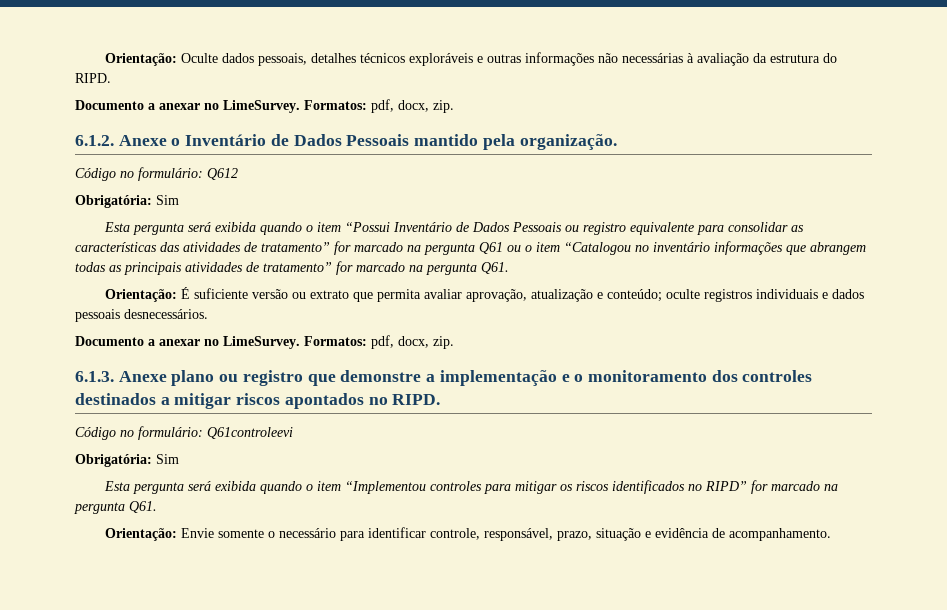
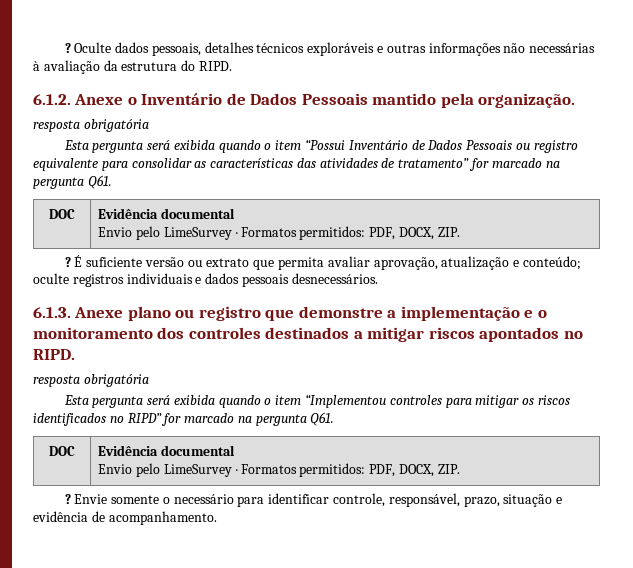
- Orientação: Oculte dados pessoais, detalhes técnicos exploráveis e outras informações não necessárias à avaliação da estrutura do RIPD.
- Documento a anexar no LimeSurvey. Formatos: pdf, docx, zip.
+ ? Oculte dados pessoais, detalhes técnicos exploráveis e outras informações não necessárias à avaliação da estrutura do RIPD.
  6.1.2. Anexe o Inventário de Dados Pessoais mantido pela organização.
- Código no formulário: Q612
- Obrigatória: Sim
+ resposta obrigatória
- Esta pergunta será exibida quando o item “Possui Inventário de Dados Pessoais ou registro equivalente para consolidar as características das atividades de tratamento” for marcado na pergunta Q61 ou o item “Catalogou no inventário informações que abrangem todas as principais atividades de tratamento” for marcado na pergunta Q61.
- Orientação: É suficiente versão ou extrato que permita avaliar aprovação, atualização e conteúdo; oculte registros individuais e dados pessoais desnecessários.
- Documento a anexar no LimeSurvey. Formatos: pdf, docx, zip.
+ Esta pergunta será exibida quando o item “Possui Inventário de Dados Pessoais ou registro equivalente para consolidar as características das atividades de tratamento” for marcado na pergunta Q61.
+ DOC | Evidência documental
+ Envio pelo LimeSurvey · Formatos permitidos: PDF, DOCX, ZIP.
+ ? É suficiente versão ou extrato que permita avaliar aprovação, atualização e conteúdo; oculte registros individuais e dados pessoais desnecessários.
  6.1.3. Anexe plano ou registro que demonstre a implementação e o monitoramento dos controles destinados a mitigar riscos apontados no RIPD.
- Código no formulário: Q61controleevi
- Obrigatória: Sim
+ resposta obrigatória
  Esta pergunta será exibida quando o item “Implementou controles para mitigar os riscos identificados no RIPD” for marcado na pergunta Q61.
- Orientação: Envie somente o necessário para identificar controle, responsável, prazo, situação e evidência de acompanhamento.
+ DOC | Evidência documental
+ Envio pelo LimeSurvey · Formatos permitidos: PDF, DOCX, ZIP.
+ ? Envie somente o necessário para identificar controle, responsável, prazo, situação e evidência de acompanhamento.

